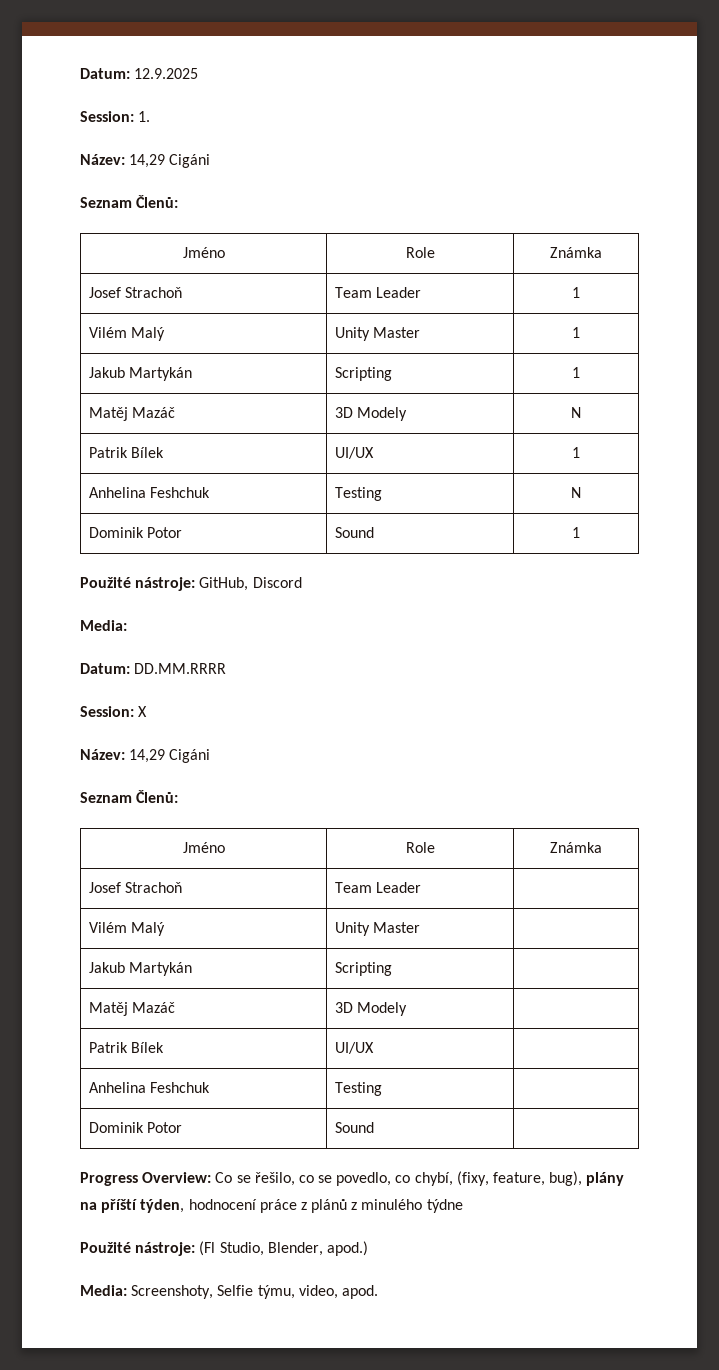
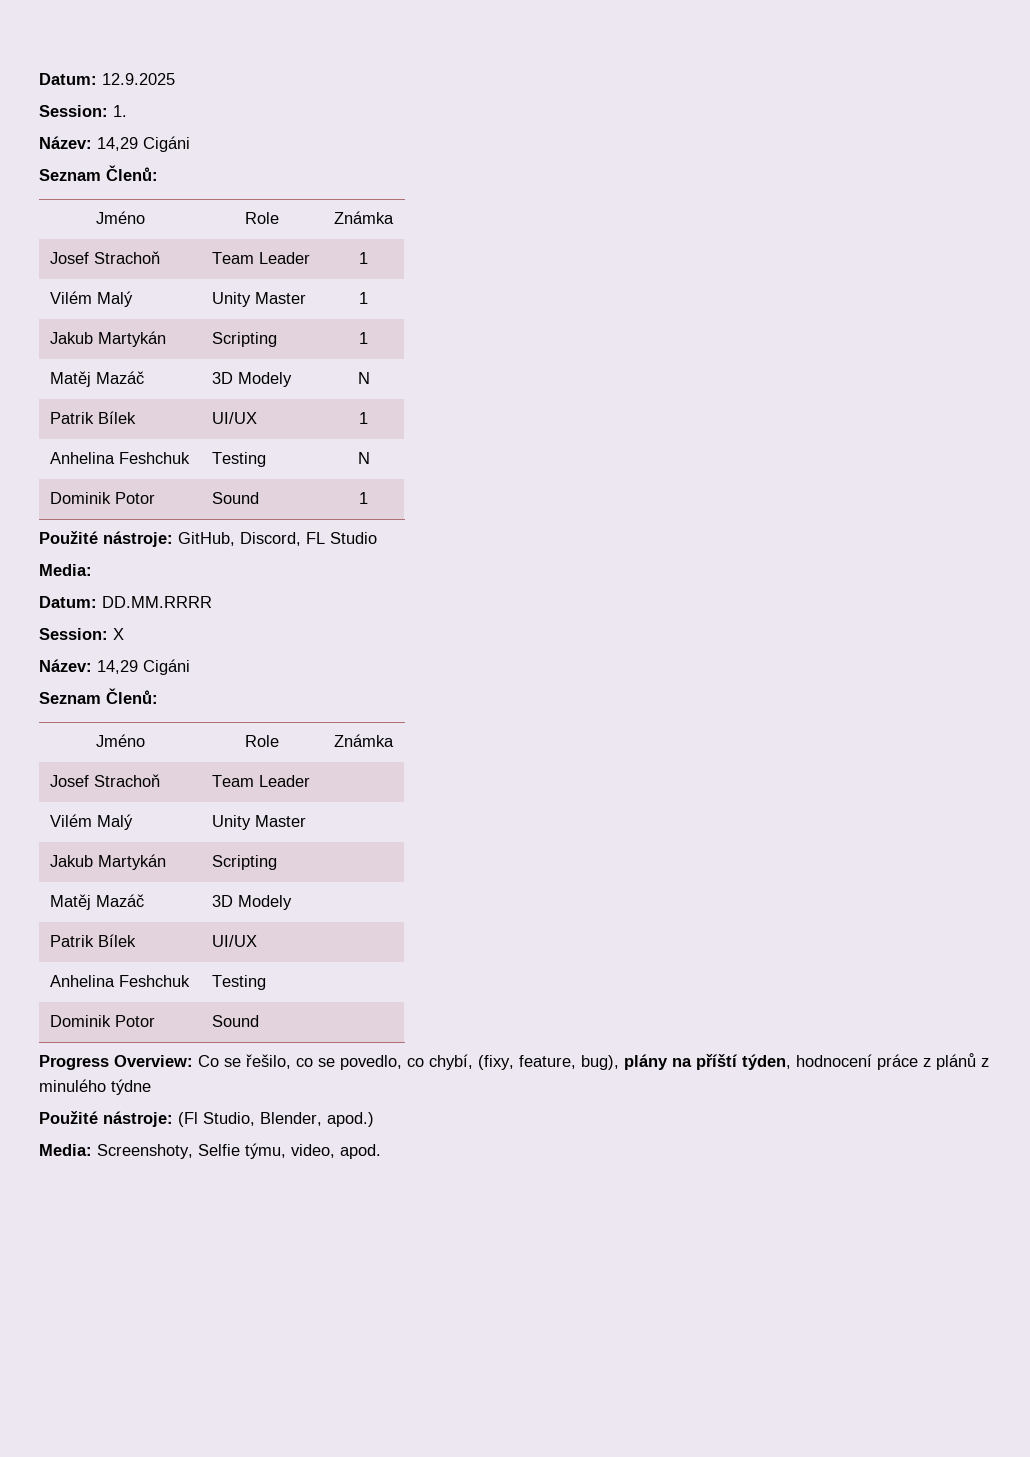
- Použité nástroje: GitHub, Discord
+ Použité nástroje: GitHub, Discord, FL Studio

